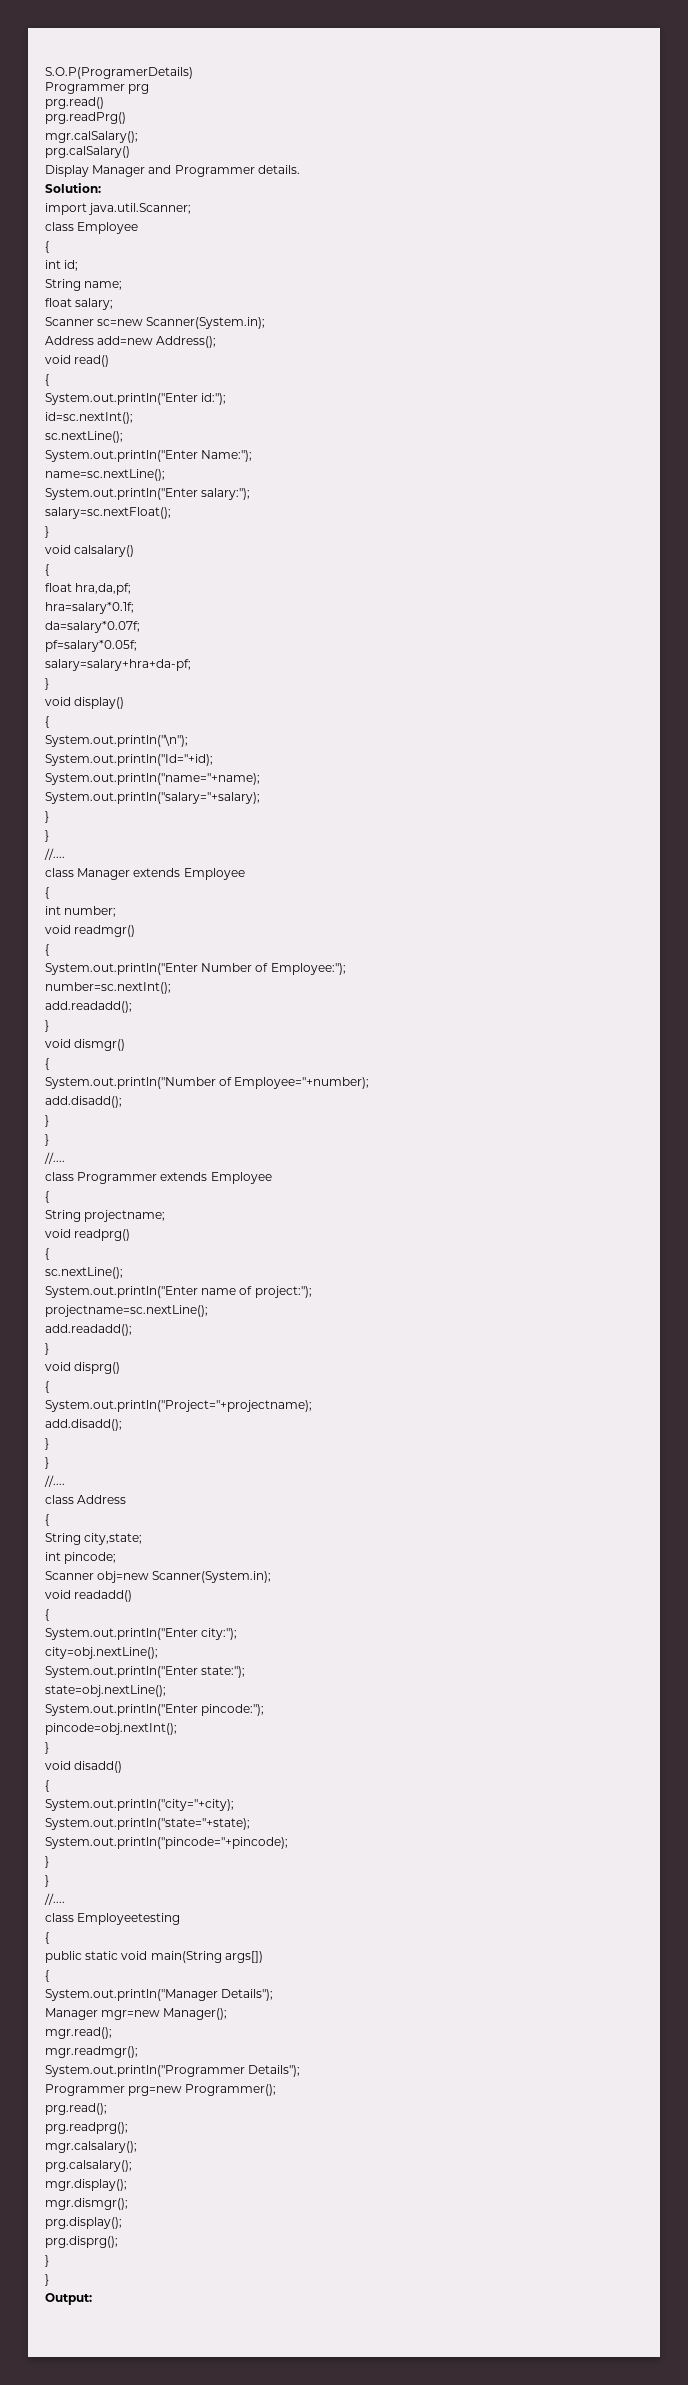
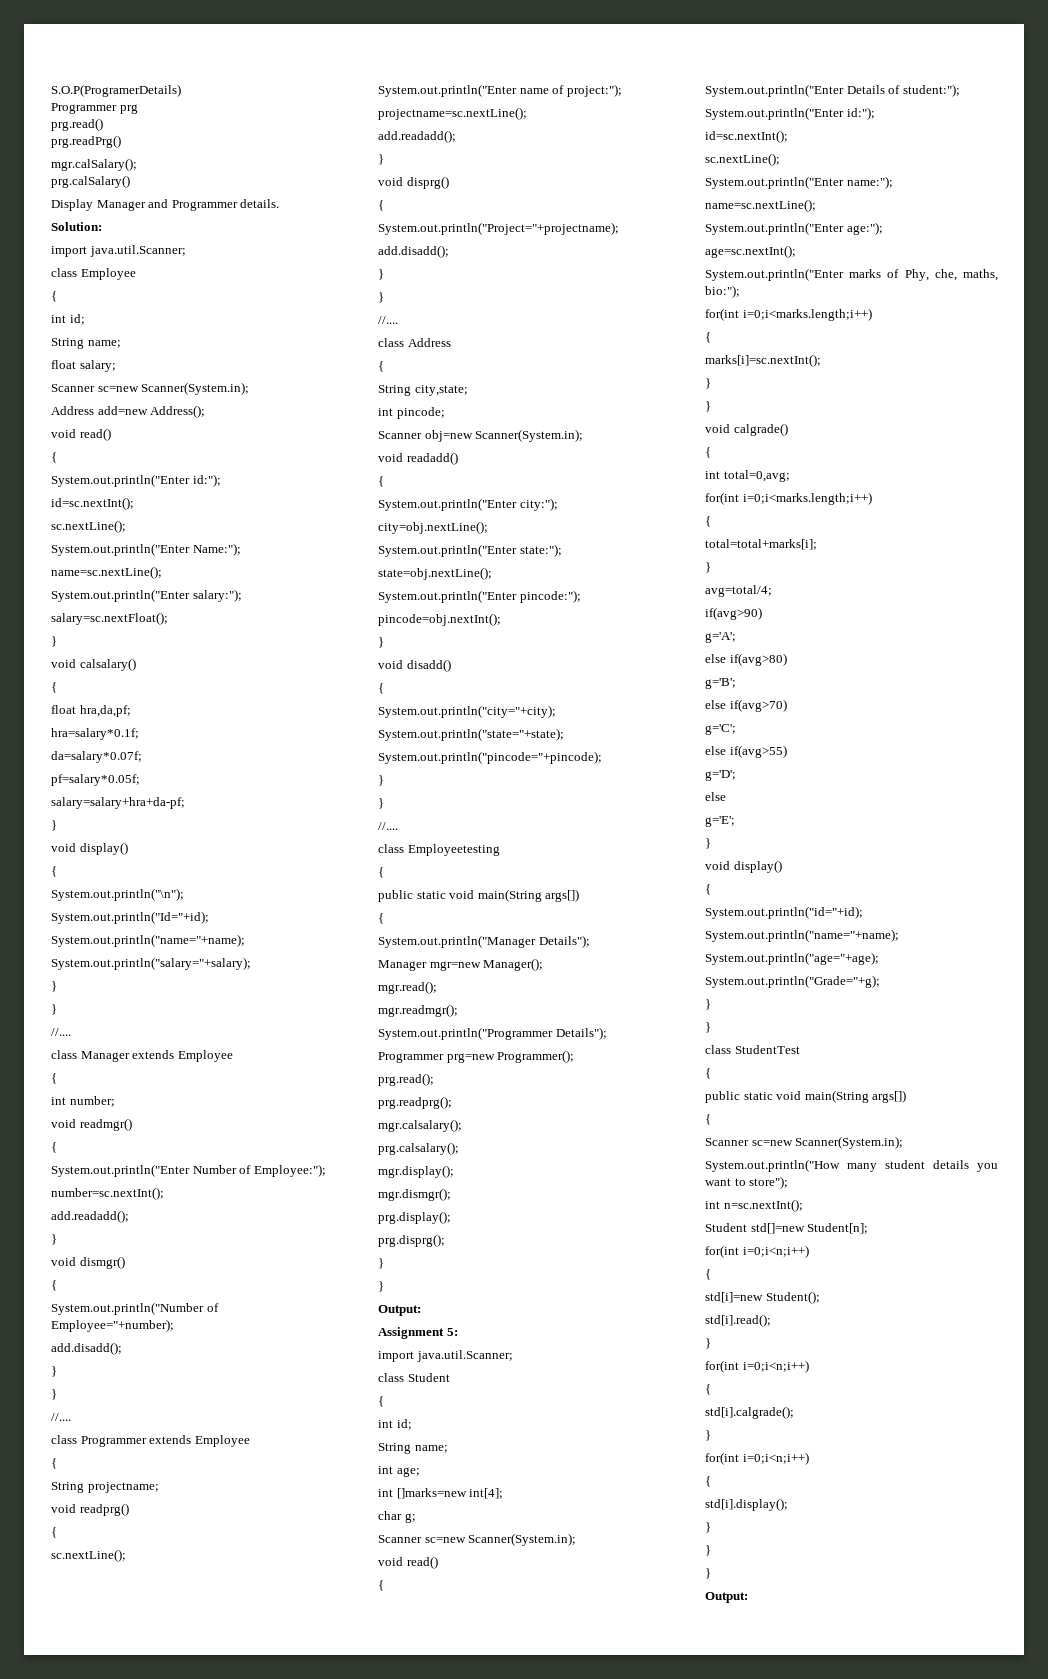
+ Assignment 5:
+ import java.util.Scanner;
+ class Student
+ {
+ int id;
+ String name;
+ int age;
+ int []marks=new int[4];
+ char g;
+ Scanner sc=new Scanner(System.in);
+ void read()
+ {
+ System.out.println("Enter Details of student:");
+ System.out.println("Enter id:");
+ id=sc.nextInt();
+ sc.nextLine();
+ System.out.println("Enter name:");
+ name=sc.nextLine();
+ System.out.println("Enter age:");
+ age=sc.nextInt();
+ System.out.println("Enter marks of Phy, che, maths, bio:");
+ for(int i=0;i<marks.length;i++)
+ {
+ marks[i]=sc.nextInt();
+ }
+ }
+ void calgrade()
+ {
+ int total=0,avg;
+ for(int i=0;i<marks.length;i++)
+ {
+ total=total+marks[i];
+ }
+ avg=total/4;
+ if(avg>90)
+ g='A';
+ else if(avg>80)
+ g='B';
+ else if(avg>70)
+ g='C';
+ else if(avg>55)
+ g='D';
+ else
+ g='E';
+ }
+ void display()
+ {
+ System.out.println("id="+id);
+ System.out.println("name="+name);
+ System.out.println("age="+age);
+ System.out.println("Grade="+g);
+ }
+ }
+ class StudentTest
+ {
+ public static void main(String args[])
+ {
+ Scanner sc=new Scanner(System.in);
+ System.out.println("How many student details you want to store");
+ int n=sc.nextInt();
+ Student std[]=new Student[n];
+ for(int i=0;i<n;i++)
+ {
+ std[i]=new Student();
+ std[i].read();
+ }
+ for(int i=0;i<n;i++)
+ {
+ std[i].calgrade();
+ }
+ for(int i=0;i<n;i++)
+ {
+ std[i].display();
+ }
+ }
+ }
+ Output:

